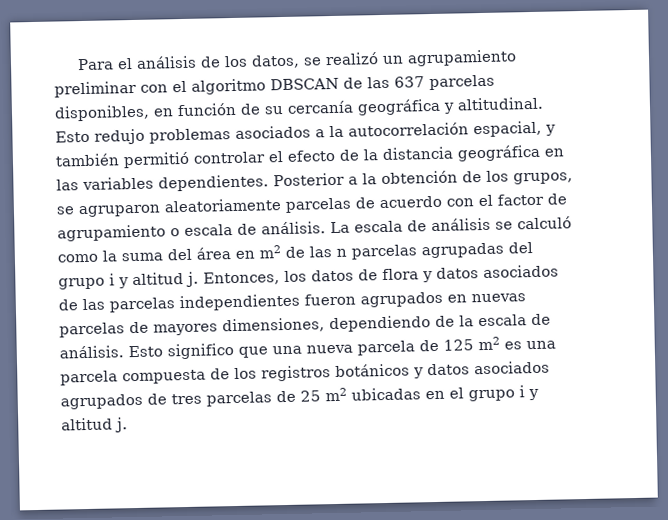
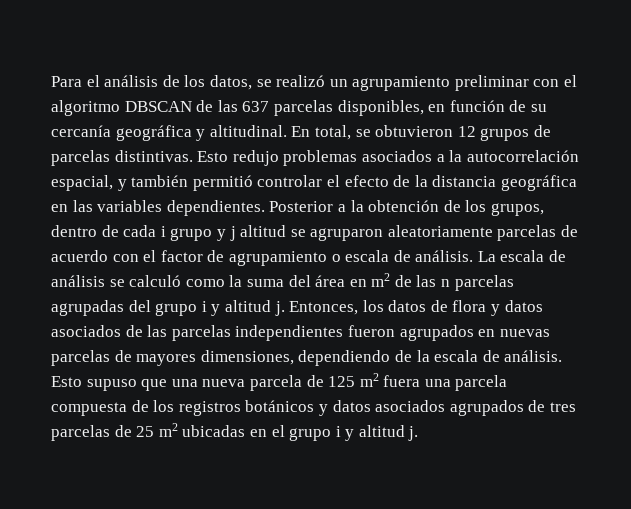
+ En total, se obtuvieron 12 grupos de parcelas distintivas.
- Posterior a la obtención de los grupos, se agruparon aleatoriamente parcelas de acuerdo con el factor de agrupamiento o escala de análisis.
+ Posterior a la obtención de los grupos, dentro de cada i grupo y j altitud se agruparon aleatoriamente parcelas de acuerdo con el factor de agrupamiento o escala de análisis.
- Esto significo que una nueva parcela de 125 m2 es una parcela compuesta de los registros botánicos y datos asociados agrupados de tres parcelas de 25 m2 ubicadas en el grupo i y altitud j.
+ Esto supuso que una nueva parcela de 125 m2 fuera una parcela compuesta de los registros botánicos y datos asociados agrupados de tres parcelas de 25 m2 ubicadas en el grupo i y altitud j.

